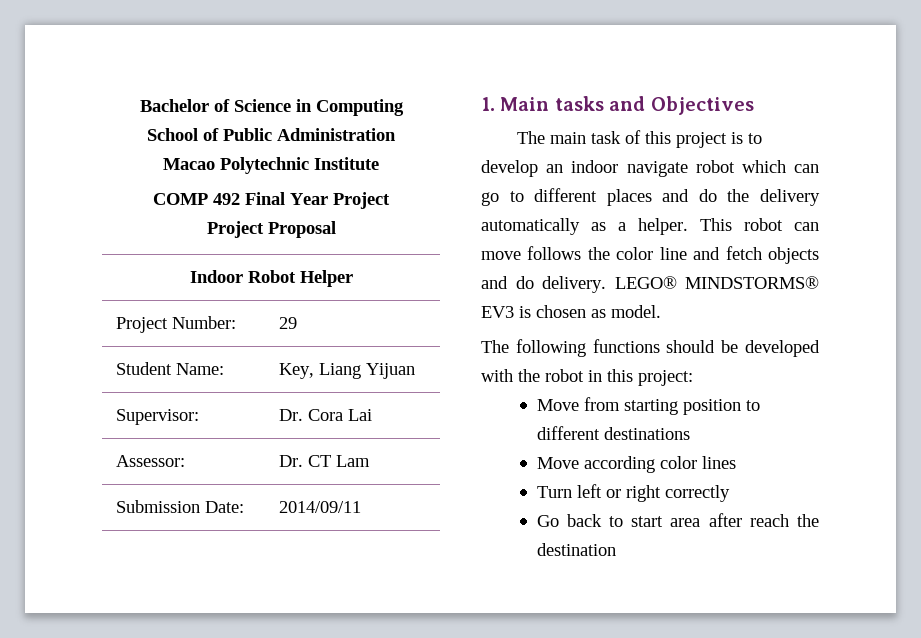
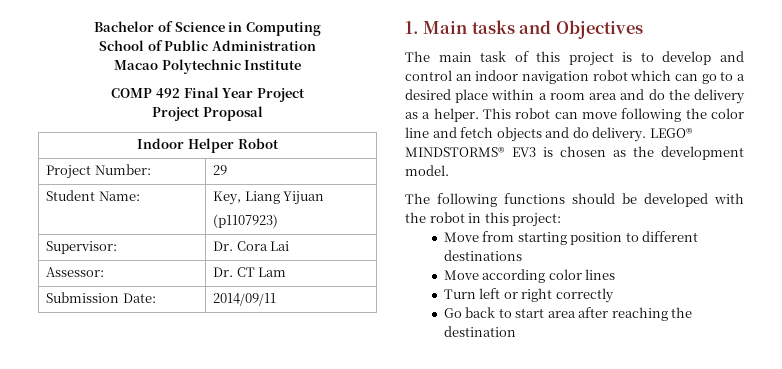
- Indoor Robot Helper
+ Indoor Helper Robot
  Student Name: | Key, Liang Yijuan
+ (p1107923)
- The main task of this project is to develop an indoor navigate robot which can go to different places and do the delivery automatically as a helper.
+ The main task of this project is to develop and control an indoor navigation robot which can go to a desired place within a room area and do the delivery as a helper.
- This robot can move follows the color line and fetch objects and do delivery.
+ This robot can move following the color line and fetch objects and do delivery.
- LEGO® MINDSTORMS® EV3 is chosen as model.
+ LEGO® MINDSTORMS® EV3 is chosen as the development model.
- Go back to start area after reach the destination
+ Go back to start area after reaching the destination

